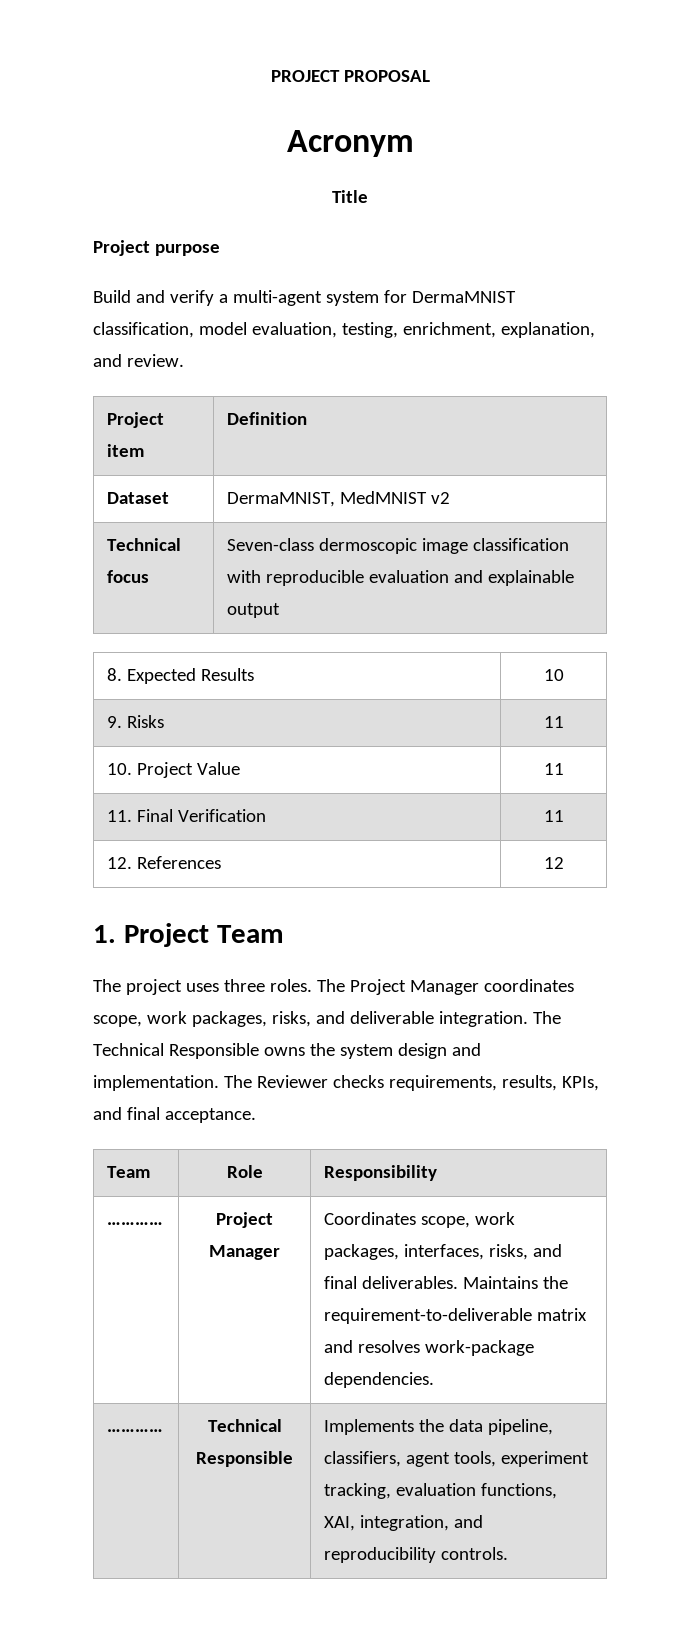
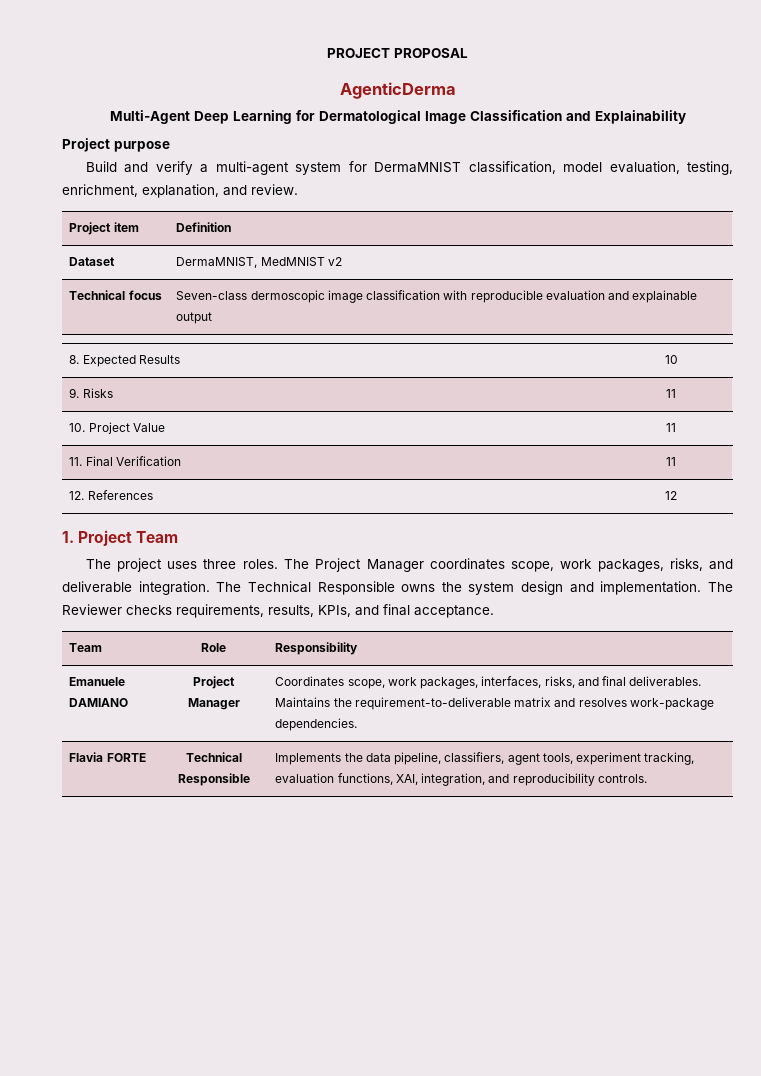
- Acronym
- Title
+ AgenticDerma
+ Multi-Agent Deep Learning for Dermatological Image Classification and Explainability
- ………… | Project Manager | Coordinates scope, work packages, interfaces, risks, and final deliverables. Maintains the requirement-to-deliverable matrix and resolves work-package dependencies.
+ Emanuele DAMIANO | Project Manager | Coordinates scope, work packages, interfaces, risks, and final deliverables. Maintains the requirement-to-deliverable matrix and resolves work-package dependencies.
- ………… | Technical Responsible | Implements the data pipeline, classifiers, agent tools, experiment tracking, evaluation functions, XAI, integration, and reproducibility controls.
+ Flavia FORTE | Technical Responsible | Implements the data pipeline, classifiers, agent tools, experiment tracking, evaluation functions, XAI, integration, and reproducibility controls.

